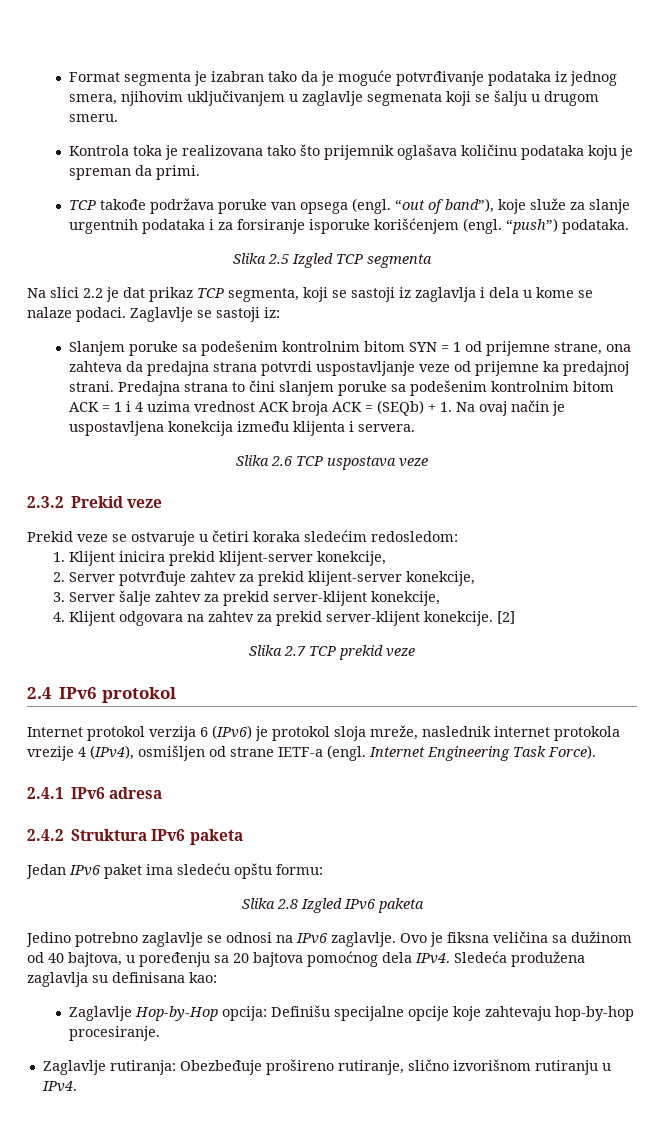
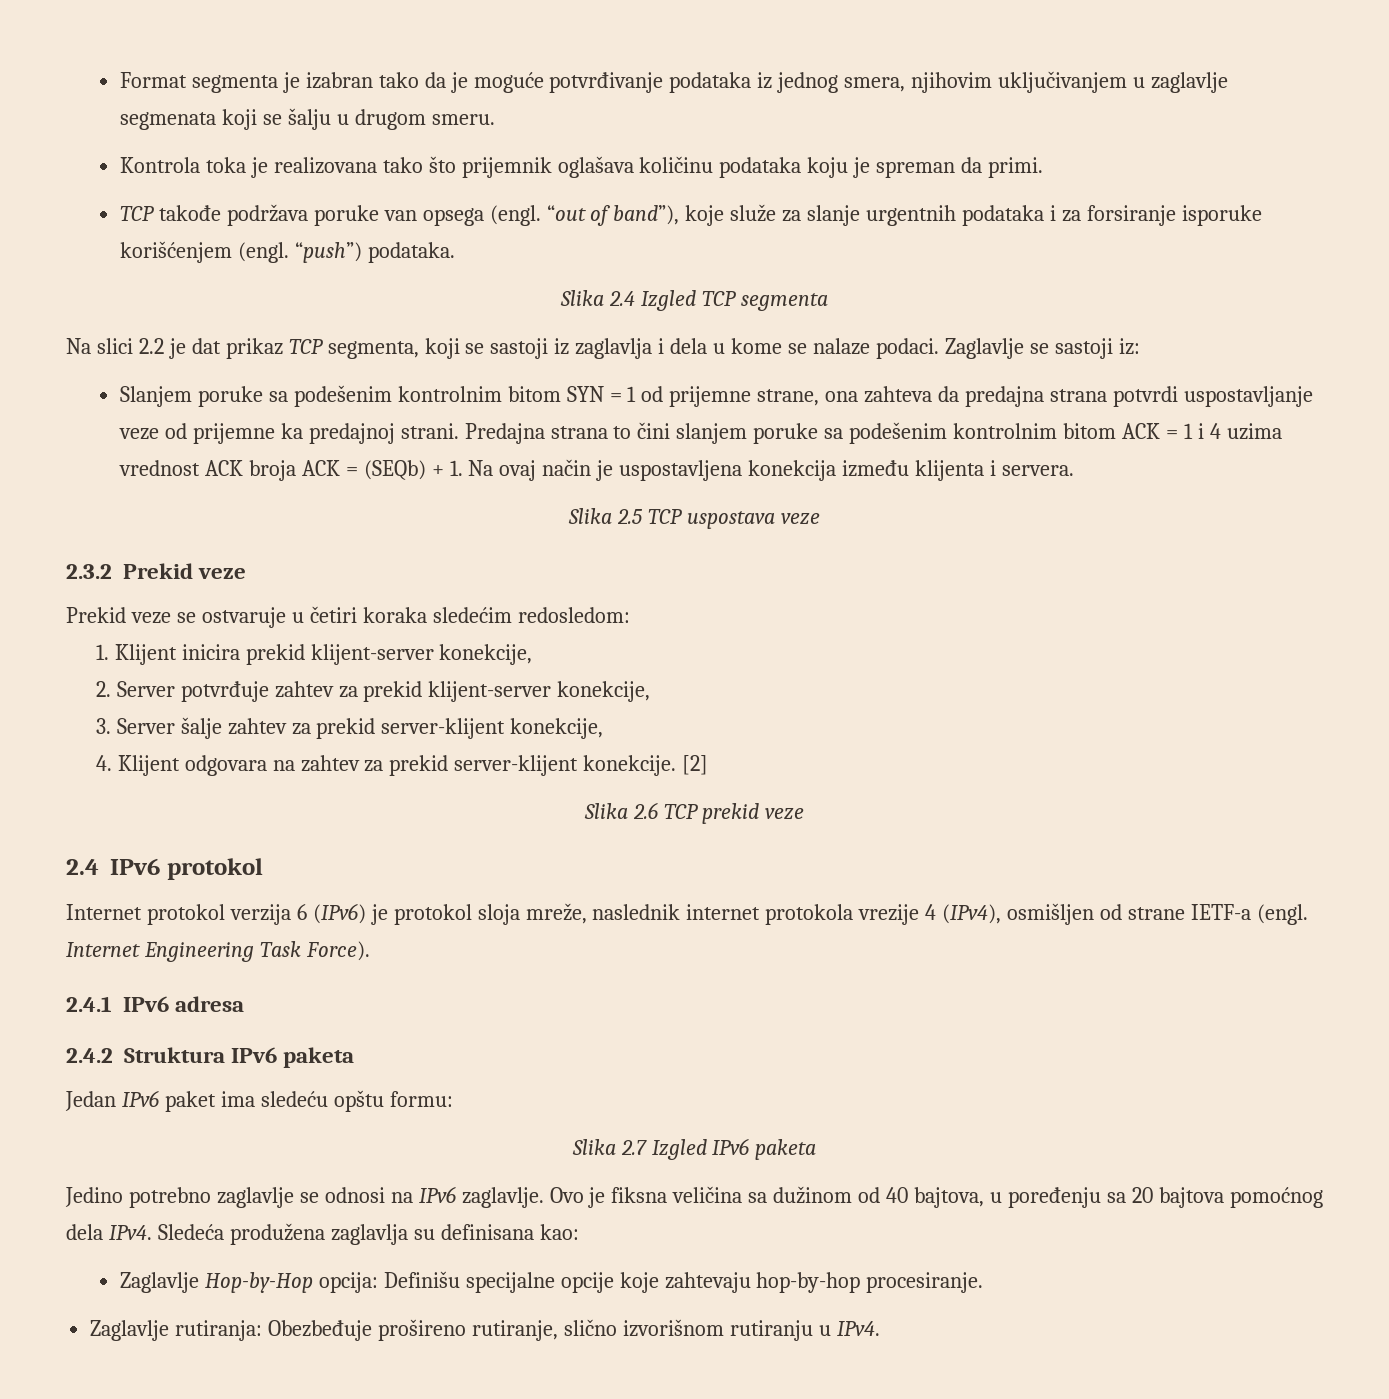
- Slika 2.5 Izgled TCP segmenta
+ Slika 2.4 Izgled TCP segmenta
- Slika 2.6 TCP uspostava veze
+ Slika 2.5 TCP uspostava veze
- Slika 2.7 TCP prekid veze
+ Slika 2.6 TCP prekid veze
- Slika 2.8 Izgled IPv6 paketa
+ Slika 2.7 Izgled IPv6 paketa

